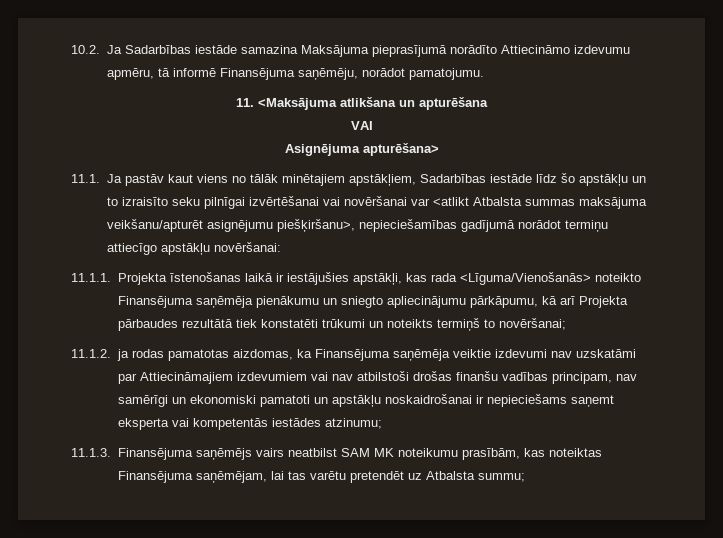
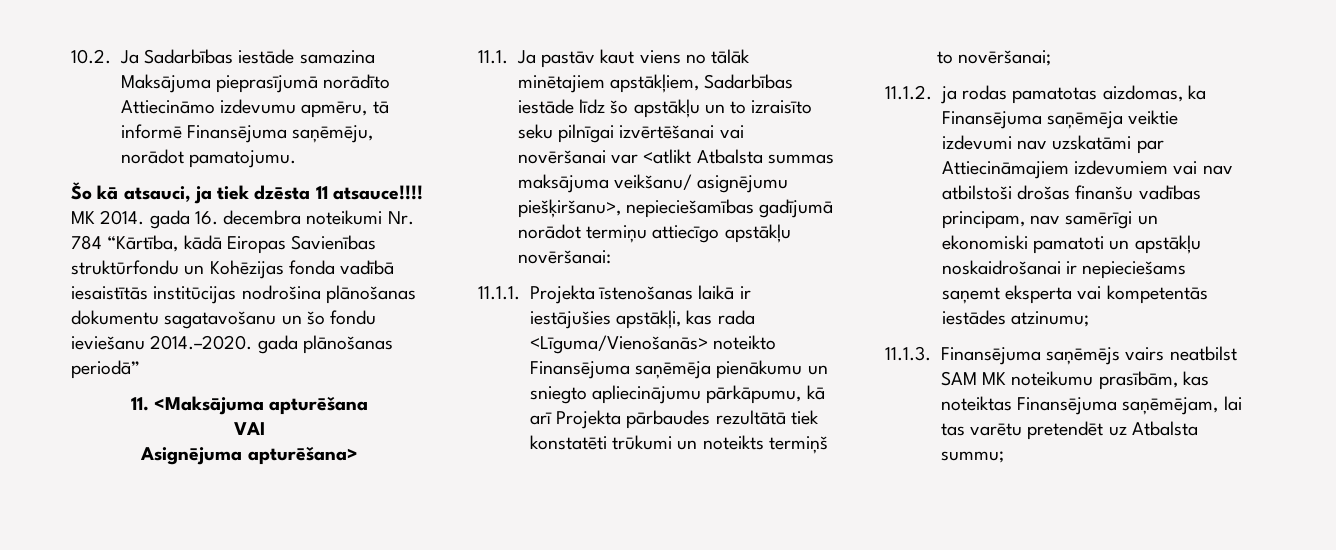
+ Šo kā atsauci, ja tiek dzēsta 11 atsauce!!!! MK 2014. gada 16. decembra noteikumi Nr. 784 “Kārtība, kādā Eiropas Savienības struktūrfondu un Kohēzijas fonda vadībā iesaistītās institūcijas nodrošina plānošanas dokumentu sagatavošanu un šo fondu ieviešanu 2014.–2020. gada plānošanas periodā”
- 11. <Maksājuma atlikšana un apturēšana
+ 11. <Maksājuma apturēšana
- 11.1. Ja pastāv kaut viens no tālāk minētajiem apstākļiem, Sadarbības iestāde līdz šo apstākļu un to izraisīto seku pilnīgai izvērtēšanai vai novēršanai var <atlikt Atbalsta summas maksājuma veikšanu/apturēt asignējumu piešķiršanu>, nepieciešamības gadījumā norādot termiņu attiecīgo apstākļu novēršanai:
+ 11.1. Ja pastāv kaut viens no tālāk minētajiem apstākļiem, Sadarbības iestāde līdz šo apstākļu un to izraisīto seku pilnīgai izvērtēšanai vai novēršanai var <atlikt Atbalsta summas maksājuma veikšanu/ asignējumu piešķiršanu>, nepieciešamības gadījumā norādot termiņu attiecīgo apstākļu novēršanai:

